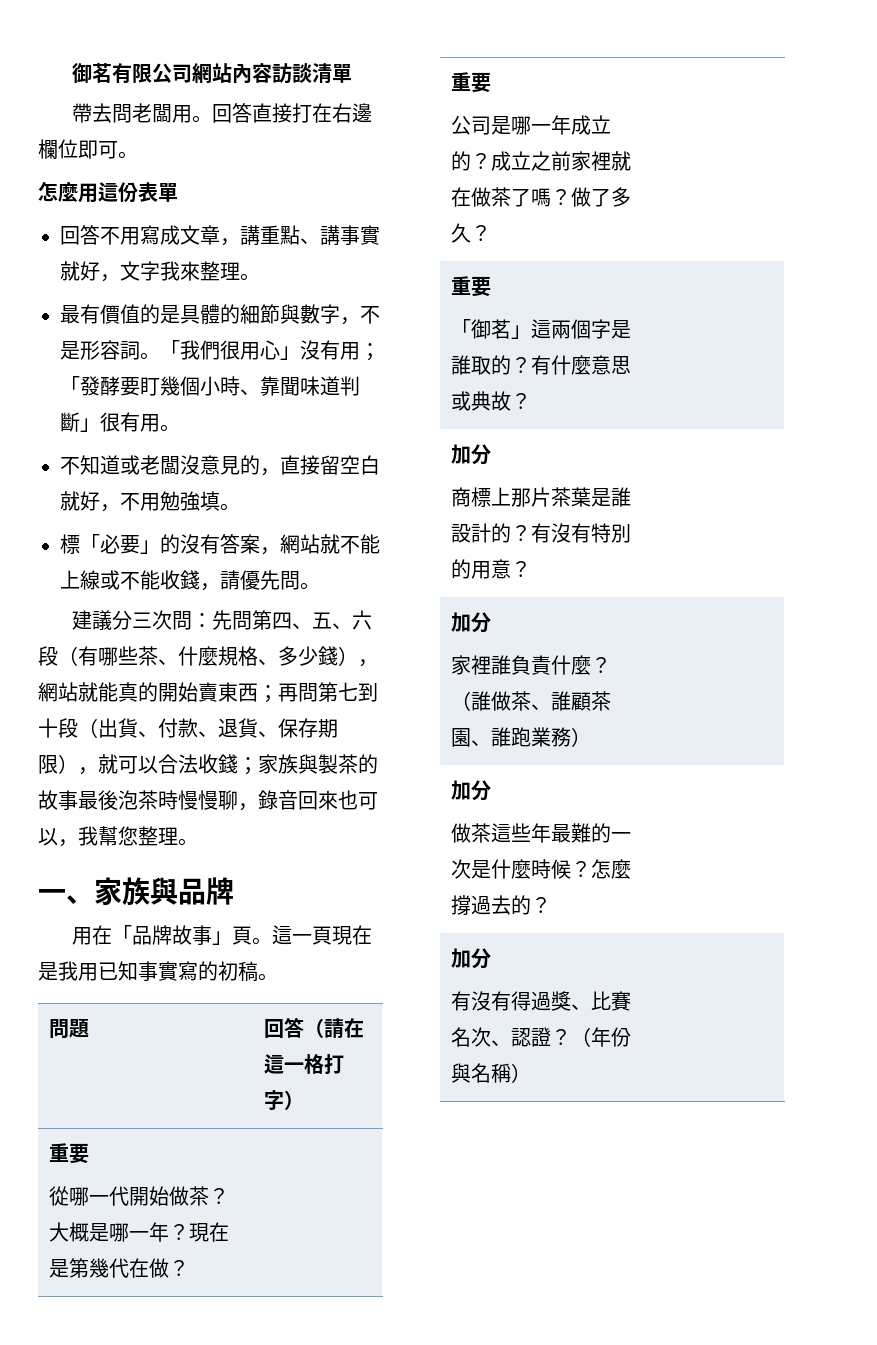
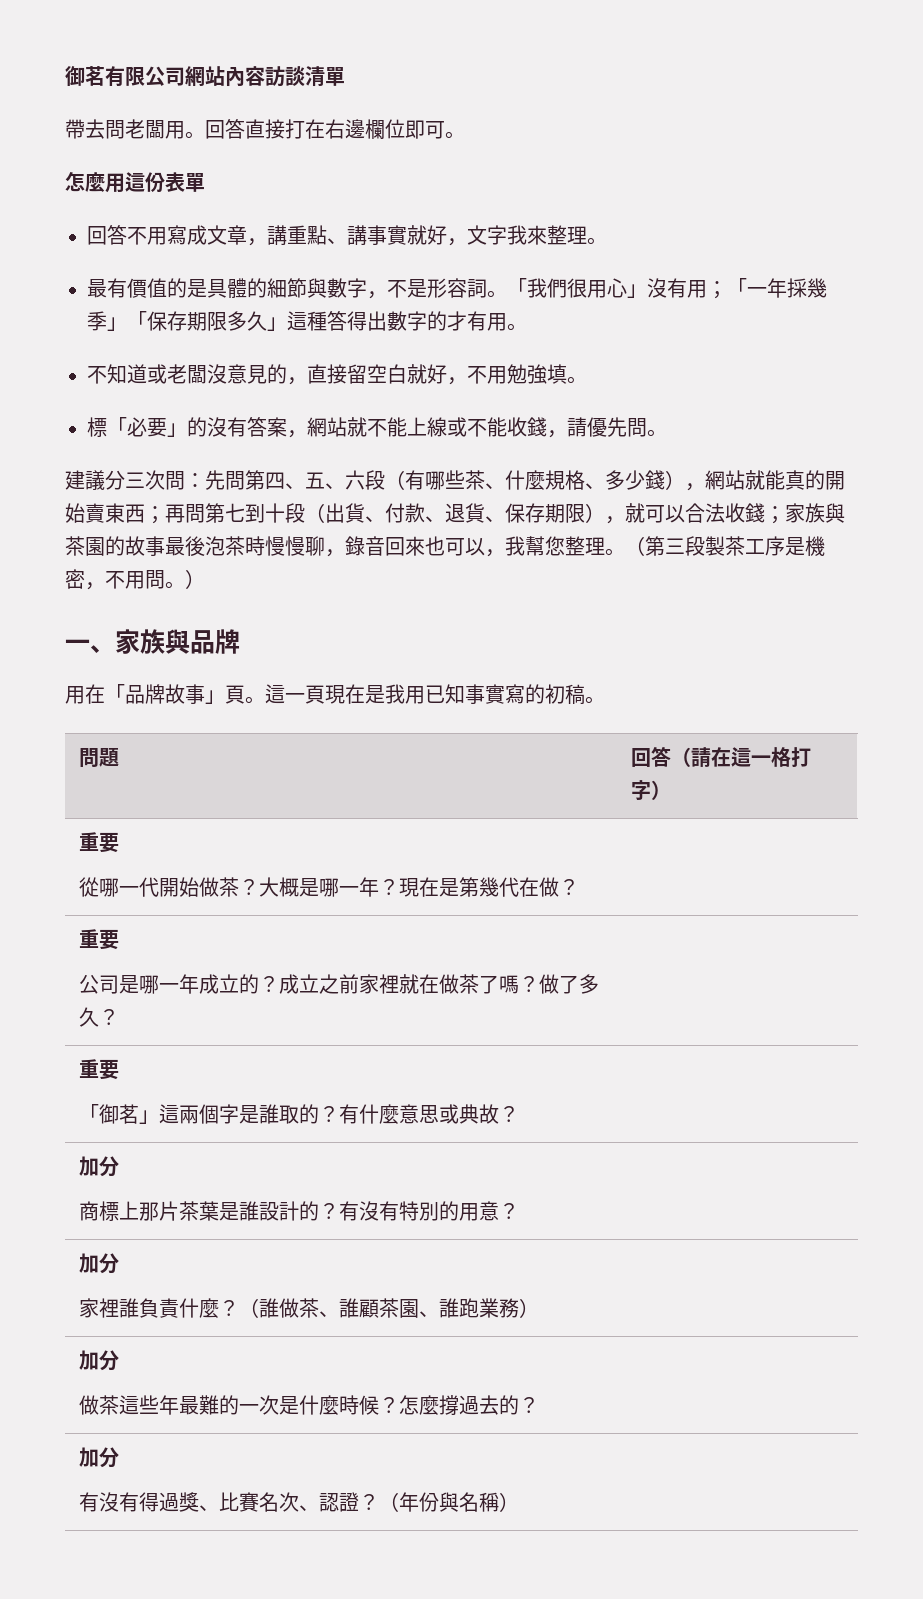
- 「我們很用心」沒有用；「發酵要盯幾個小時、靠聞味道判斷」很有用。
+ 「我們很用心」沒有用；「一年採幾季」「保存期限多久」這種答得出數字的才有用。
- 建議分三次問：先問第四、五、六段（有哪些茶、什麼規格、多少錢），網站就能真的開始賣東西；再問第七到十段（出貨、付款、退貨、保存期限），就可以合法收錢；家族與製茶的故事最後泡茶時慢慢聊，錄音回來也可以，我幫您整理。
+ 建議分三次問：先問第四、五、六段（有哪些茶、什麼規格、多少錢），網站就能真的開始賣東西；再問第七到十段（出貨、付款、退貨、保存期限），就可以合法收錢；家族與茶園的故事最後泡茶時慢慢聊，錄音回來也可以，我幫您整理。（第三段製茶工序是機密，不用問。）

